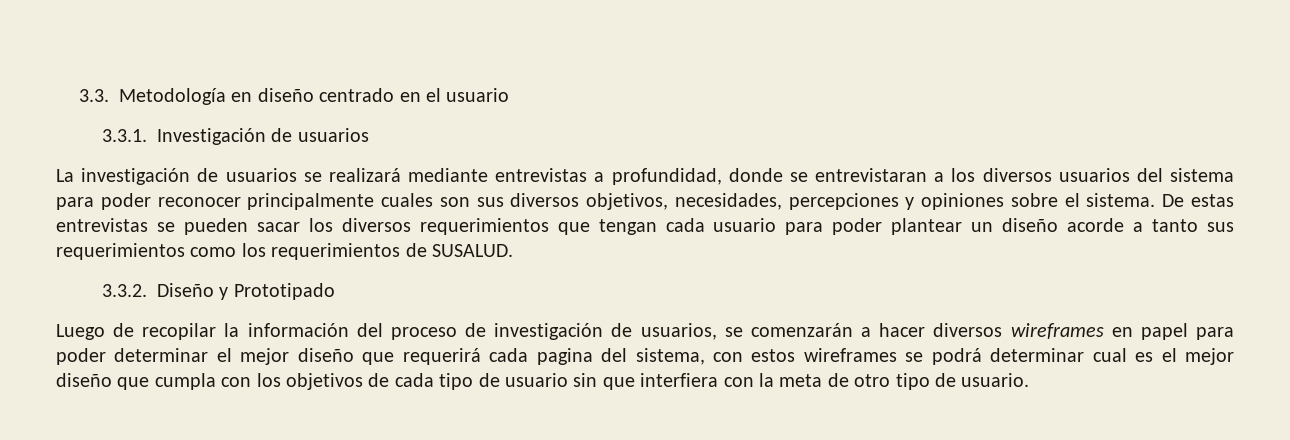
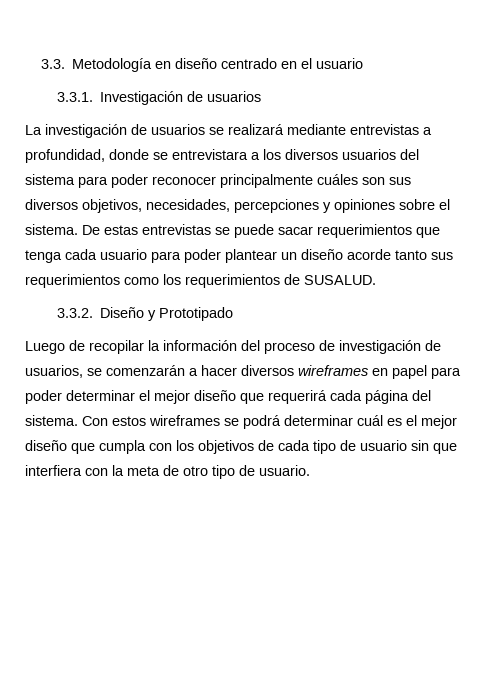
- La investigación de usuarios se realizará mediante entrevistas a profundidad, donde se entrevistaran a los diversos usuarios del sistema para poder reconocer principalmente cuales son sus diversos objetivos, necesidades, percepciones y opiniones sobre el sistema.
+ La investigación de usuarios se realizará mediante entrevistas a profundidad, donde se entrevistara a los diversos usuarios del sistema para poder reconocer principalmente cuáles son sus diversos objetivos, necesidades, percepciones y opiniones sobre el sistema.
- De estas entrevistas se pueden sacar los diversos requerimientos que tengan cada usuario para poder plantear un diseño acorde a tanto sus requerimientos como los requerimientos de SUSALUD.
+ De estas entrevistas se puede sacar requerimientos que tenga cada usuario para poder plantear un diseño acorde tanto sus requerimientos como los requerimientos de SUSALUD.
- Luego de recopilar la información del proceso de investigación de usuarios, se comenzarán a hacer diversos wireframes en papel para poder determinar el mejor diseño que requerirá cada pagina del sistema, con estos wireframes se podrá determinar cual es el mejor diseño que cumpla con los objetivos de cada tipo de usuario sin que interfiera con la meta de otro tipo de usuario.
+ Luego de recopilar la información del proceso de investigación de usuarios, se comenzarán a hacer diversos wireframes en papel para poder determinar el mejor diseño que requerirá cada página del sistema. Con estos wireframes se podrá determinar cuál es el mejor diseño que cumpla con los objetivos de cada tipo de usuario sin que interfiera con la meta de otro tipo de usuario.

